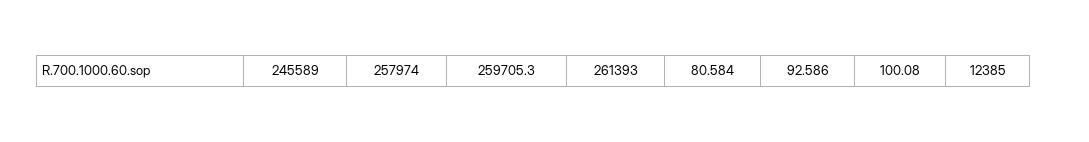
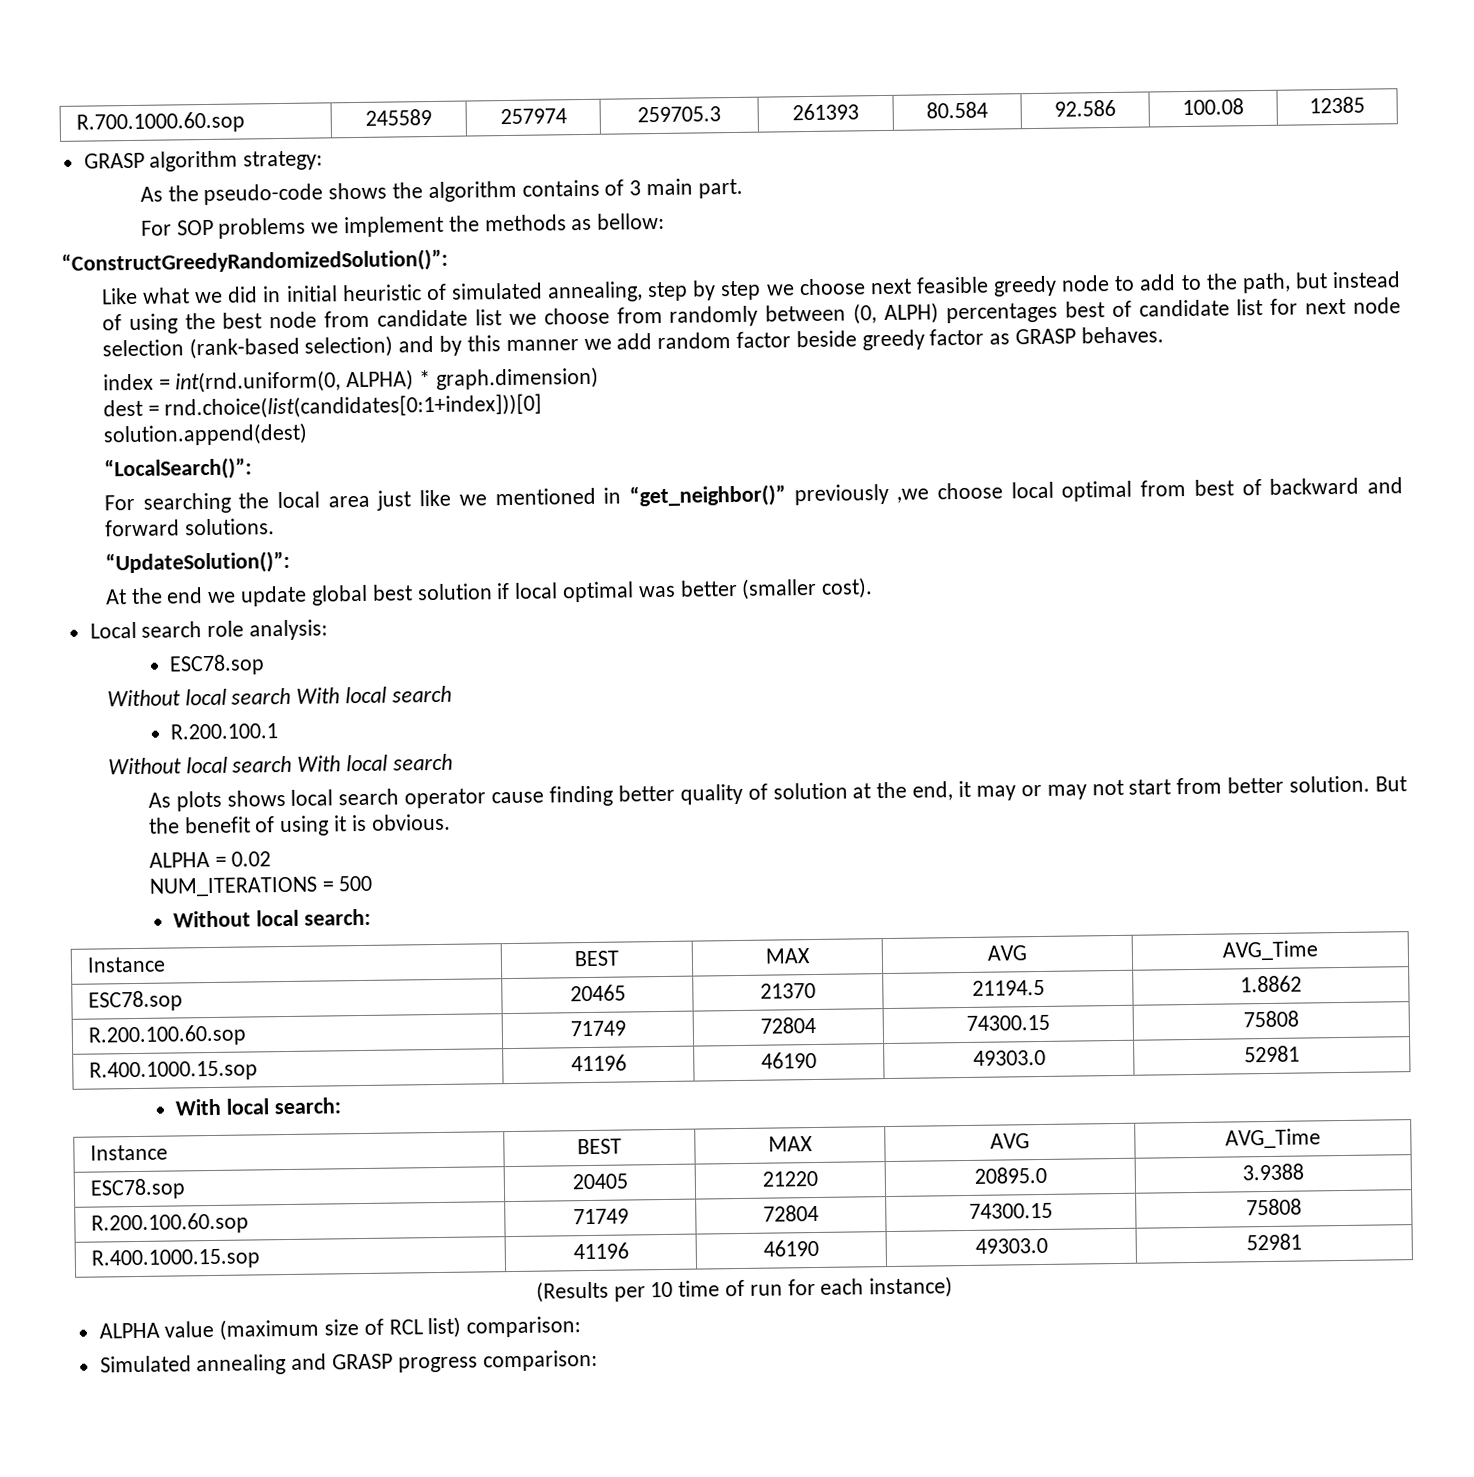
+ GRASP algorithm strategy:
+ As the pseudo-code shows the algorithm contains of 3 main part.
+ For SOP problems we implement the methods as bellow:
+ “ConstructGreedyRandomizedSolution()”:
+ Like what we did in initial heuristic of simulated annealing, step by step we choose next feasible greedy node to add to the path, but instead of using the best node from candidate list we choose from randomly between (0, ALPH) percentages best of candidate list for next node selection (rank-based selection) and by this manner we add random factor beside greedy factor as GRASP behaves.
+ index = int(rnd.uniform(0, ALPHA) * graph.dimension)
+ dest = rnd.choice(list(candidates[0:1+index]))[0]
+ solution.append(dest)
+ “LocalSearch()”:
+ For searching the local area just like we mentioned in “get_neighbor()” previously ,we choose local optimal from best of backward and forward solutions.
+ “UpdateSolution()”:
+ At the end we update global best solution if local optimal was better (smaller cost).
+ Local search role analysis:
+ ESC78.sop
+ Without local search With local search
+ R.200.100.1
+ Without local search With local search
+ As plots shows local search operator cause finding better quality of solution at the end, it may or may not start from better solution. But the benefit of using it is obvious.
+ ALPHA = 0.02
+ NUM_ITERATIONS = 500
+ Without local search:
+ Instance | BEST | MAX | AVG | AVG_Time
+ ESC78.sop | 20465 | 21370 | 21194.5 | 1.8862
+ R.200.100.60.sop | 71749 | 72804 | 74300.15 | 75808
+ R.400.1000.15.sop | 41196 | 46190 | 49303.0 | 52981
+ With local search:
+ Instance | BEST | MAX | AVG | AVG_Time
+ ESC78.sop | 20405 | 21220 | 20895.0 | 3.9388
+ R.200.100.60.sop | 71749 | 72804 | 74300.15 | 75808
+ R.400.1000.15.sop | 41196 | 46190 | 49303.0 | 52981
+ (Results per 10 time of run for each instance)
+ ALPHA value (maximum size of RCL list) comparison:
+ Simulated annealing and GRASP progress comparison:

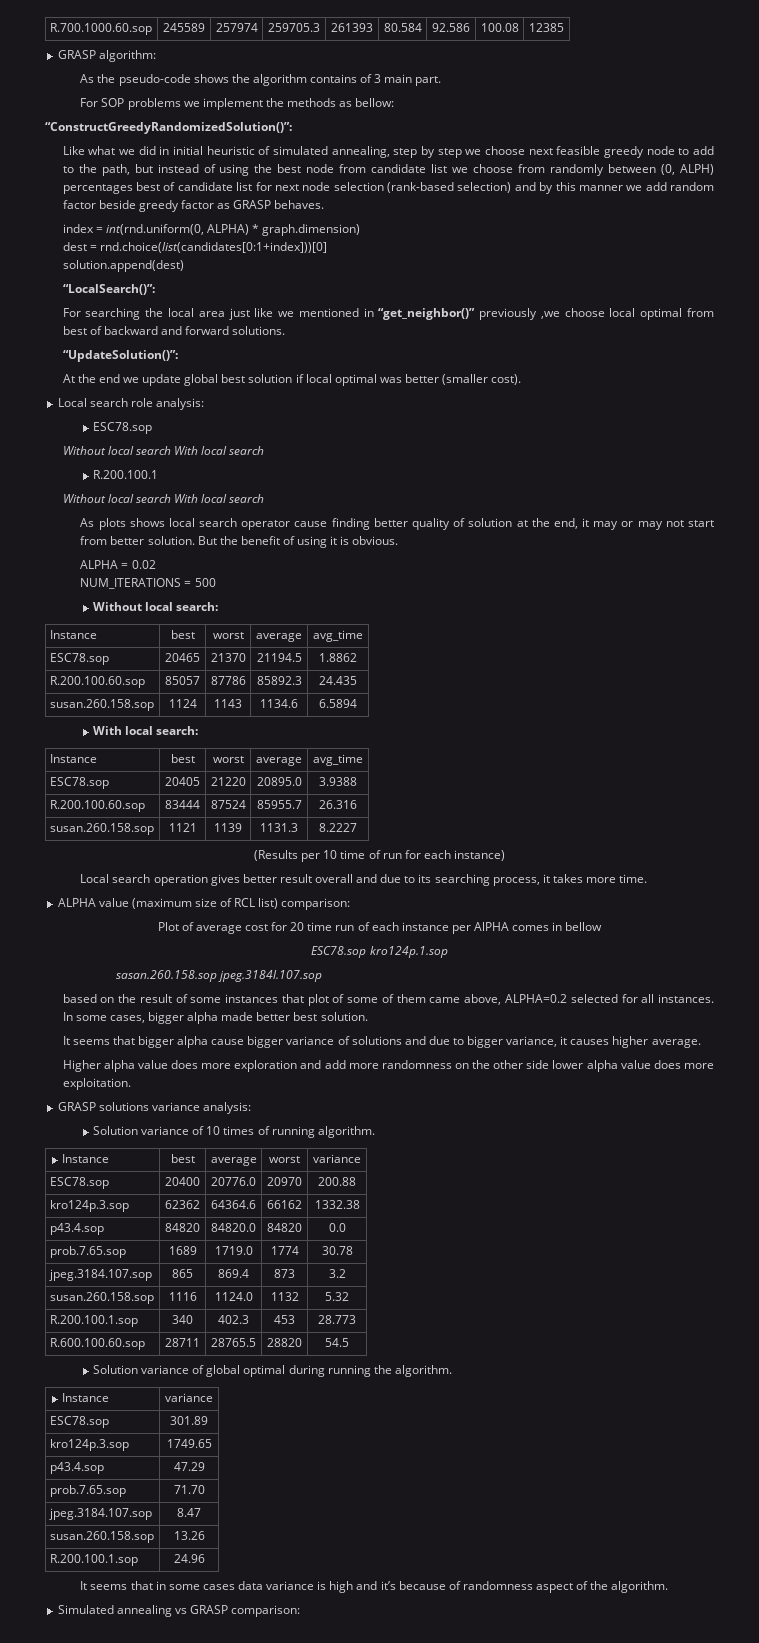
- GRASP algorithm strategy:
+ GRASP algorithm:
  Without local search:
- Instance | BEST | MAX | AVG | AVG_Time
+ Instance | best | worst | average | avg_time
  ESC78.sop | 20465 | 21370 | 21194.5 | 1.8862
- R.200.100.60.sop | 71749 | 72804 | 74300.15 | 75808
- R.400.1000.15.sop | 41196 | 46190 | 49303.0 | 52981
+ R.200.100.60.sop | 85057 | 87786 | 85892.3 | 24.435
+ susan.260.158.sop | 1124 | 1143 | 1134.6 | 6.5894
  With local search:
- Instance | BEST | MAX | AVG | AVG_Time
+ Instance | best | worst | average | avg_time
  ESC78.sop | 20405 | 21220 | 20895.0 | 3.9388
- R.200.100.60.sop | 71749 | 72804 | 74300.15 | 75808
- R.400.1000.15.sop | 41196 | 46190 | 49303.0 | 52981
+ R.200.100.60.sop | 83444 | 87524 | 85955.7 | 26.316
+ susan.260.158.sop | 1121 | 1139 | 1131.3 | 8.2227
+ Local search operation gives better result overall and due to its searching process, it takes more time.
+ Plot of average cost for 20 time run of each instance per AlPHA comes in bellow
+ ESC78.sop kro124p.1.sop
+ sasan.260.158.sop jpeg.3184l.107.sop
+ based on the result of some instances that plot of some of them came above, ALPHA=0.2 selected for all instances. In some cases, bigger alpha made better best solution.
+ It seems that bigger alpha cause bigger variance of solutions and due to bigger variance, it causes higher average.
+ Higher alpha value does more exploration and add more randomness on the other side lower alpha value does more exploitation.
+ GRASP solutions variance analysis:
+ Solution variance of 10 times of running algorithm.
+ Instance | best | average | worst | variance
+ ESC78.sop | 20400 | 20776.0 | 20970 | 200.88
+ kro124p.3.sop | 62362 | 64364.6 | 66162 | 1332.38
+ p43.4.sop | 84820 | 84820.0 | 84820 | 0.0
+ prob.7.65.sop | 1689 | 1719.0 | 1774 | 30.78
+ jpeg.3184.107.sop | 865 | 869.4 | 873 | 3.2
+ susan.260.158.sop | 1116 | 1124.0 | 1132 | 5.32
+ R.200.100.1.sop | 340 | 402.3 | 453 | 28.773
+ R.600.100.60.sop | 28711 | 28765.5 | 28820 | 54.5
+ Solution variance of global optimal during running the algorithm.
+ Instance | variance
+ ESC78.sop | 301.89
+ kro124p.3.sop | 1749.65
+ p43.4.sop | 47.29
+ prob.7.65.sop | 71.70
+ jpeg.3184.107.sop | 8.47
+ susan.260.158.sop | 13.26
+ R.200.100.1.sop | 24.96
+ It seems that in some cases data variance is high and it’s because of randomness aspect of the algorithm.
- Simulated annealing and GRASP progress comparison:
+ Simulated annealing vs GRASP comparison:

